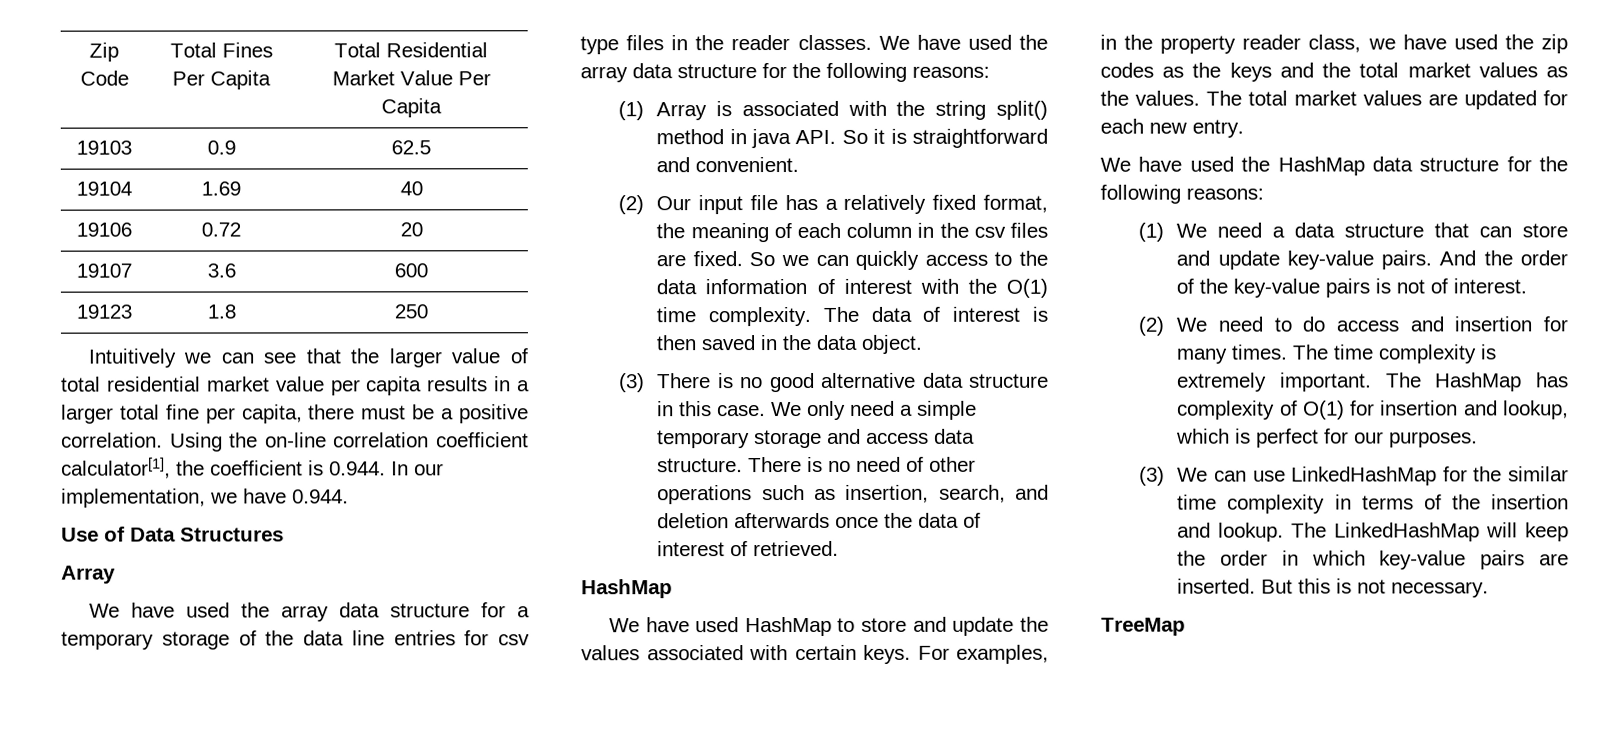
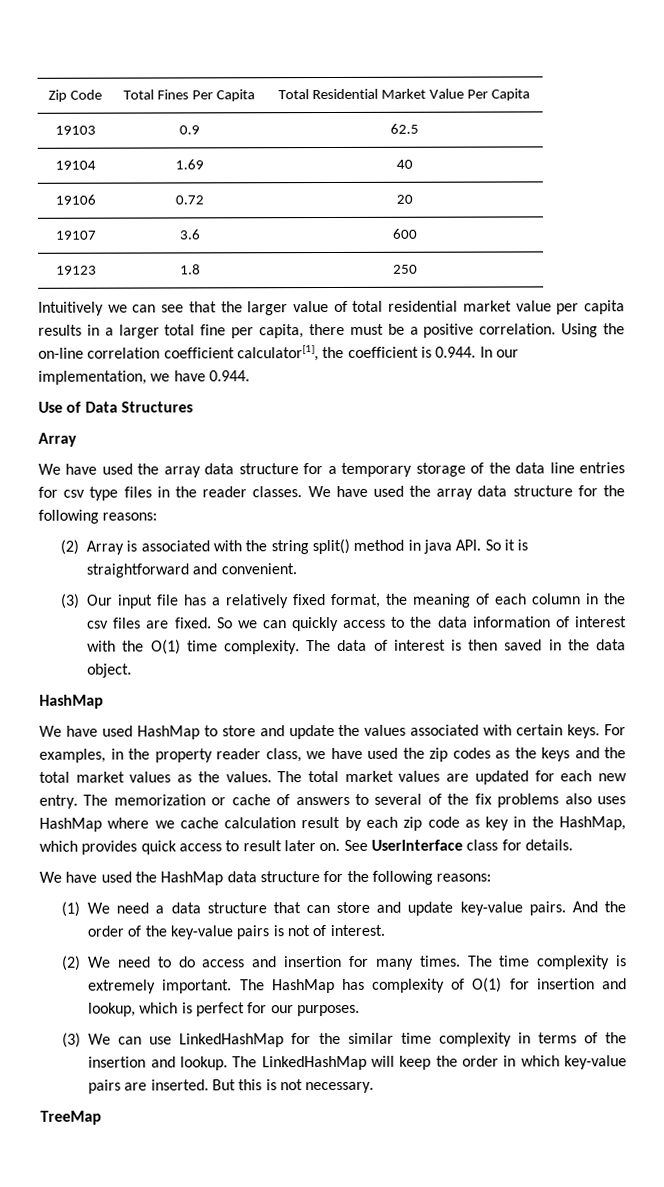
- (1) Array is associated with the string split() method in java API. So it is straightforward and convenient.
+ (2) Array is associated with the string split() method in java API. So it is straightforward and convenient.
- (2) Our input file has a relatively fixed format, the meaning of each column in the csv files are fixed.
+ (3) Our input file has a relatively fixed format, the meaning of each column in the csv files are fixed.
- (3) There is no good alternative data structure in this case. We only need a simple temporary storage and access data structure. There is no need of other operations such as insertion, search, and deletion afterwards once the data of interest of retrieved.
+ The memorization or cache of answers to several of the fix problems also uses HashMap where we cache calculation result by each zip code as key in the HashMap, which provides quick access to result later on. See UserInterface class for details.

